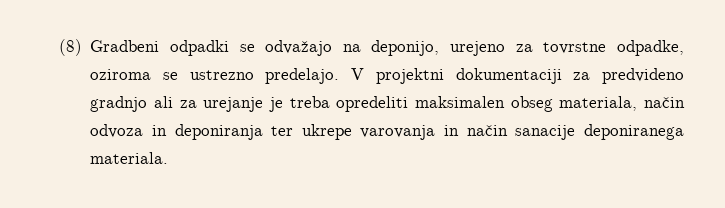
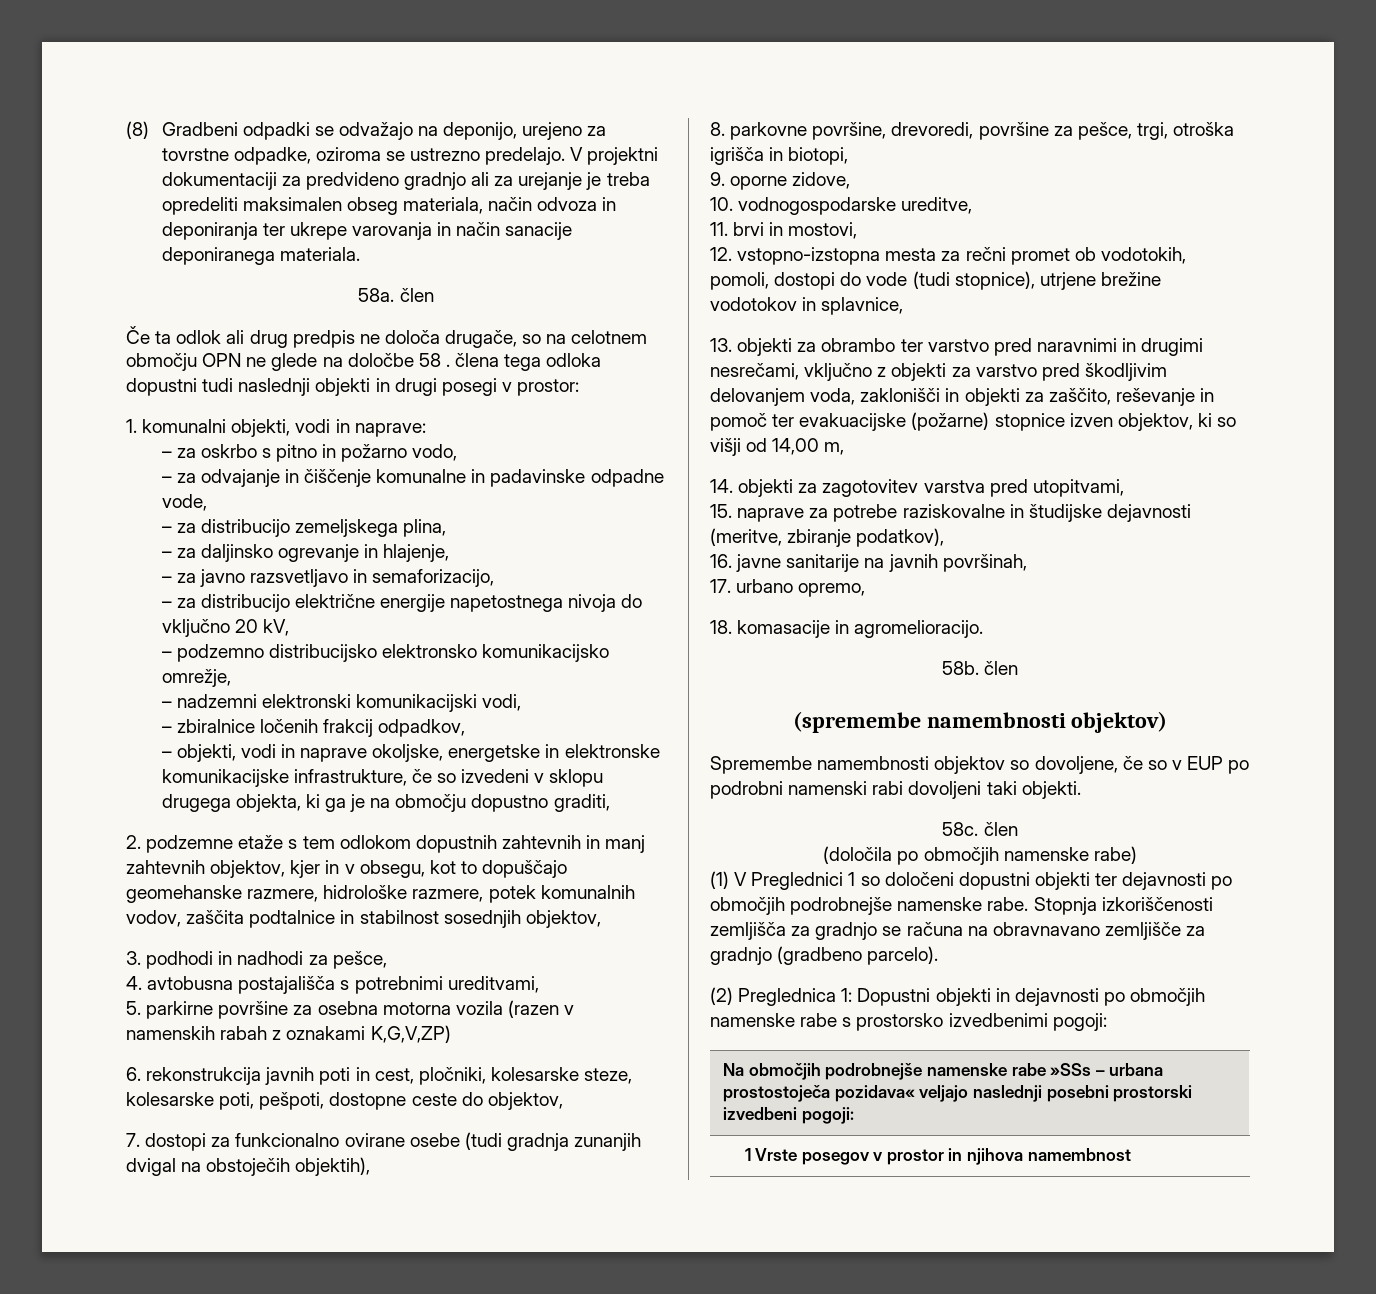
+ 58a. člen
+ Če ta odlok ali drug predpis ne določa drugače, so na celotnem območju OPN ne glede na določbe 58 . člena tega odloka dopustni tudi naslednji objekti in drugi posegi v prostor:
+ 1. komunalni objekti, vodi in naprave:
+ – za oskrbo s pitno in požarno vodo,
+ – za odvajanje in čiščenje komunalne in padavinske odpadne vode,
+ – za distribucijo zemeljskega plina,
+ – za daljinsko ogrevanje in hlajenje,
+ – za javno razsvetljavo in semaforizacijo,
+ – za distribucijo električne energije napetostnega nivoja do vključno 20 kV,
+ – podzemno distribucijsko elektronsko komunikacijsko omrežje,
+ – nadzemni elektronski komunikacijski vodi,
+ – zbiralnice ločenih frakcij odpadkov,
+ – objekti, vodi in naprave okoljske, energetske in elektronske komunikacijske infrastrukture, če so izvedeni v sklopu drugega objekta, ki ga je na območju dopustno graditi,
+ 2. podzemne etaže s tem odlokom dopustnih zahtevnih in manj zahtevnih objektov, kjer in v obsegu, kot to dopuščajo geomehanske razmere, hidrološke razmere, potek komunalnih vodov, zaščita podtalnice in stabilnost sosednjih objektov,
+ 3. podhodi in nadhodi za pešce,
+ 4. avtobusna postajališča s potrebnimi ureditvami,
+ 5. parkirne površine za osebna motorna vozila (razen v namenskih rabah z oznakami K,G,V,ZP)
+ 6. rekonstrukcija javnih poti in cest, pločniki, kolesarske steze, kolesarske poti, pešpoti, dostopne ceste do objektov,
+ 7. dostopi za funkcionalno ovirane osebe (tudi gradnja zunanjih dvigal na obstoječih objektih),
+ 8. parkovne površine, drevoredi, površine za pešce, trgi, otroška igrišča in biotopi,
+ 9. oporne zidove,
+ 10. vodnogospodarske ureditve,
+ 11. brvi in mostovi,
+ 12. vstopno-izstopna mesta za rečni promet ob vodotokih, pomoli, dostopi do vode (tudi stopnice), utrjene brežine vodotokov in splavnice,
+ 13. objekti za obrambo ter varstvo pred naravnimi in drugimi nesrečami, vključno z objekti za varstvo pred škodljivim delovanjem voda, zaklonišči in objekti za zaščito, reševanje in pomoč ter evakuacijske (požarne) stopnice izven objektov, ki so višji od 14,00 m,
+ 14. objekti za zagotovitev varstva pred utopitvami,
+ 15. naprave za potrebe raziskovalne in študijske dejavnosti (meritve, zbiranje podatkov),
+ 16. javne sanitarije na javnih površinah,
+ 17. urbano opremo,
+ 18. komasacije in agromelioracijo.
+ 58b. člen
+ (spremembe namembnosti objektov)
+ Spremembe namembnosti objektov so dovoljene, če so v EUP po podrobni namenski rabi dovoljeni taki objekti.
+ 58c. člen
+ (določila po območjih namenske rabe)
+ (1) V Preglednici 1 so določeni dopustni objekti ter dejavnosti po območjih podrobnejše namenske rabe. Stopnja izkoriščenosti zemljišča za gradnjo se računa na obravnavano zemljišče za gradnjo (gradbeno parcelo).
+ (2) Preglednica 1: Dopustni objekti in dejavnosti po območjih namenske rabe s prostorsko izvedbenimi pogoji:
+ Na območjih podrobnejše namenske rabe »SSs – urbana prostostoječa pozidava« veljajo naslednji posebni prostorski izvedbeni pogoji:
+ 1 Vrste posegov v prostor in njihova namembnost

